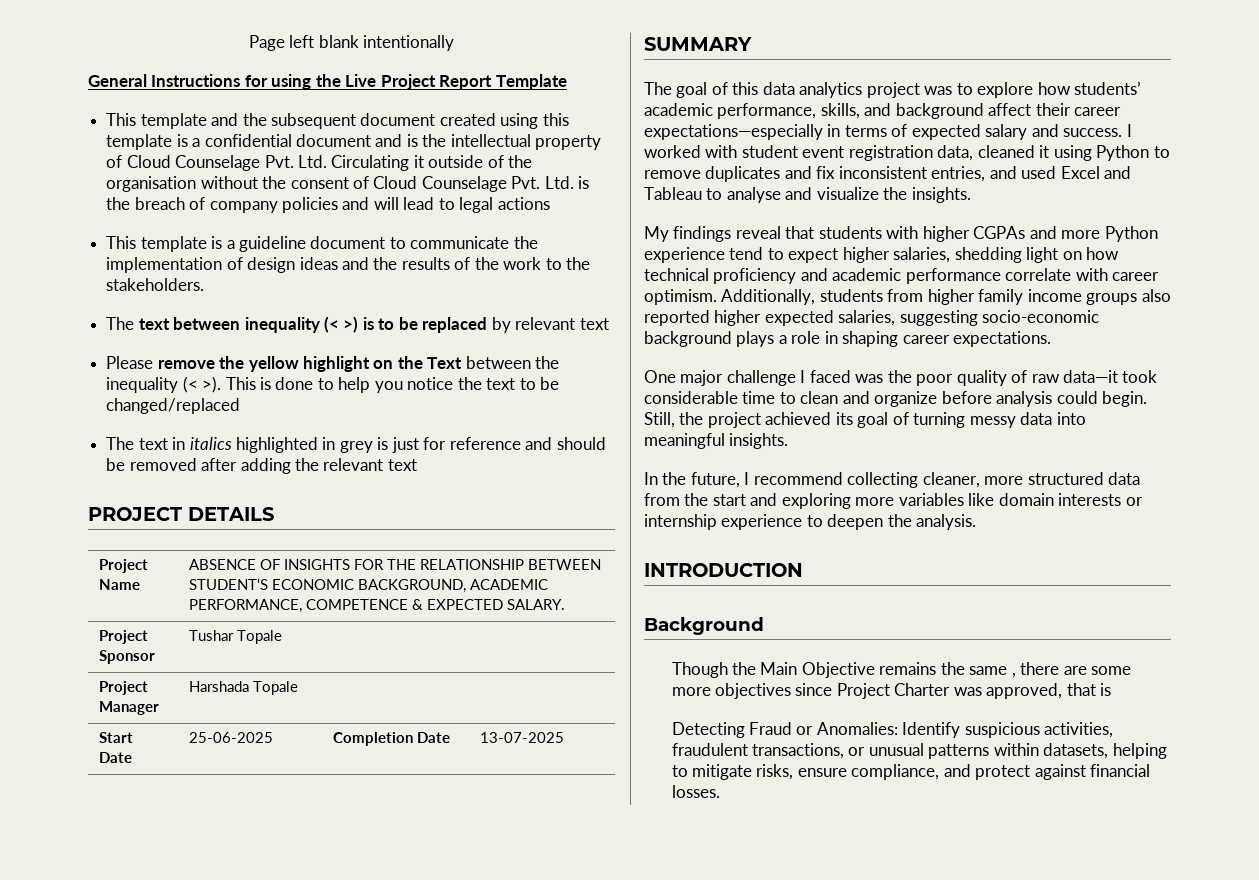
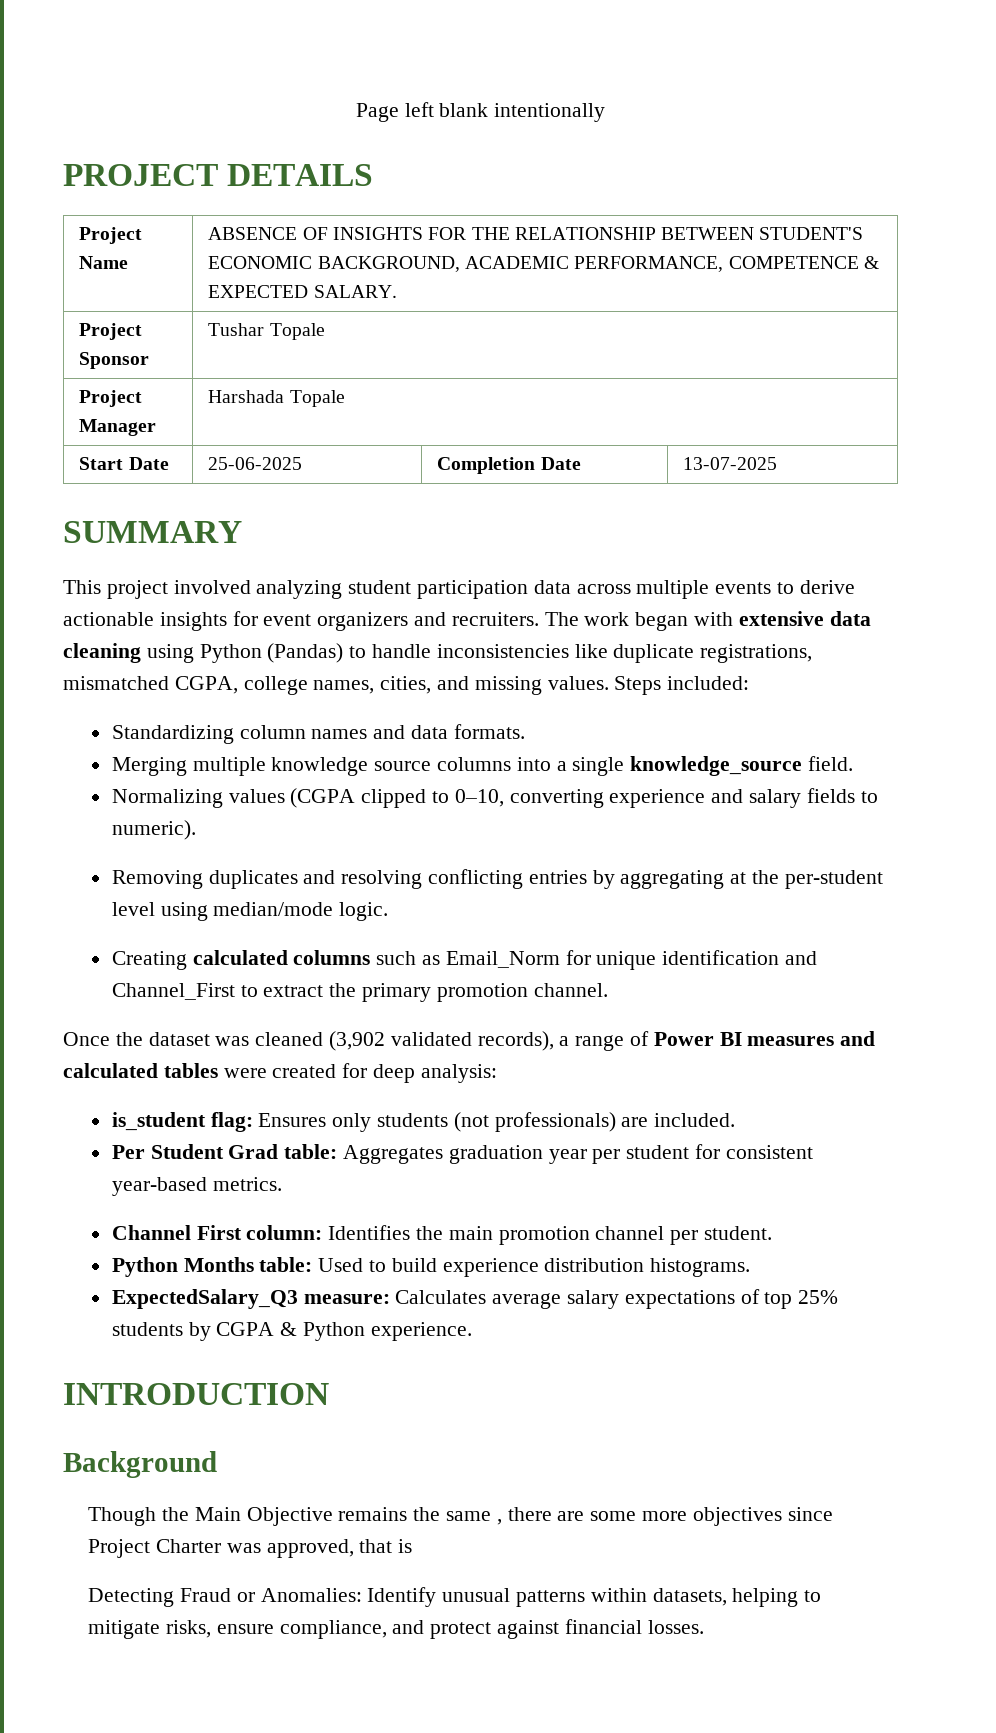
- General Instructions for using the Live Project Report Template
- This template and the subsequent document created using this template is a confidential document and is the intellectual property of Cloud Counselage Pvt. Ltd. Circulating it outside of the organisation without the consent of Cloud Counselage Pvt. Ltd. is the breach of company policies and will lead to legal actions
- This template is a guideline document to communicate the implementation of design ideas and the results of the work to the stakeholders.
- The text between inequality (< >) is to be replaced by relevant text
- Please remove the yellow highlight on the Text between the inequality (< >). This is done to help you notice the text to be changed/replaced
- The text in italics highlighted in grey is just for reference and should be removed after adding the relevant text
- The goal of this data analytics project was to explore how students’ academic performance, skills, and background affect their career expectations—especially in terms of expected salary and success. I worked with student event registration data, cleaned it using Python to remove duplicates and fix inconsistent entries, and used Excel and Tableau to analyse and visualize the insights.
- My findings reveal that students with higher CGPAs and more Python experience tend to expect higher salaries, shedding light on how technical proficiency and academic performance correlate with career optimism. Additionally, students from higher family income groups also reported higher expected salaries, suggesting socio-economic background plays a role in shaping career expectations.
- One major challenge I faced was the poor quality of raw data—it took considerable time to clean and organize before analysis could begin. Still, the project achieved its goal of turning messy data into meaningful insights.
- In the future, I recommend collecting cleaner, more structured data from the start and exploring more variables like domain interests or internship experience to deepen the analysis.
+ This project involved analyzing student participation data across multiple events to derive actionable insights for event organizers and recruiters. The work began with extensive data cleaning using Python (Pandas) to handle inconsistencies like duplicate registrations, mismatched CGPA, college names, cities, and missing values. Steps included:
+ Standardizing column names and data formats.
+ Merging multiple knowledge source columns into a single knowledge_source field.
+ Normalizing values (CGPA clipped to 0–10, converting experience and salary fields to numeric).
+ Removing duplicates and resolving conflicting entries by aggregating at the per-student level using median/mode logic.
+ Creating calculated columns such as Email_Norm for unique identification and Channel_First to extract the primary promotion channel.
+ Once the dataset was cleaned (3,902 validated records), a range of Power BI measures and calculated tables were created for deep analysis:
+ is_student flag: Ensures only students (not professionals) are included.
+ Per Student Grad table: Aggregates graduation year per student for consistent year-based metrics.
+ Channel First column: Identifies the main promotion channel per student.
+ Python Months table: Used to build experience distribution histograms.
+ ExpectedSalary_Q3 measure: Calculates average salary expectations of top 25% students by CGPA & Python experience.
- Detecting Fraud or Anomalies: Identify suspicious activities, fraudulent transactions, or unusual patterns within datasets, helping to mitigate risks, ensure compliance, and protect against financial losses.
+ Detecting Fraud or Anomalies: Identify unusual patterns within datasets, helping to mitigate risks, ensure compliance, and protect against financial losses.

